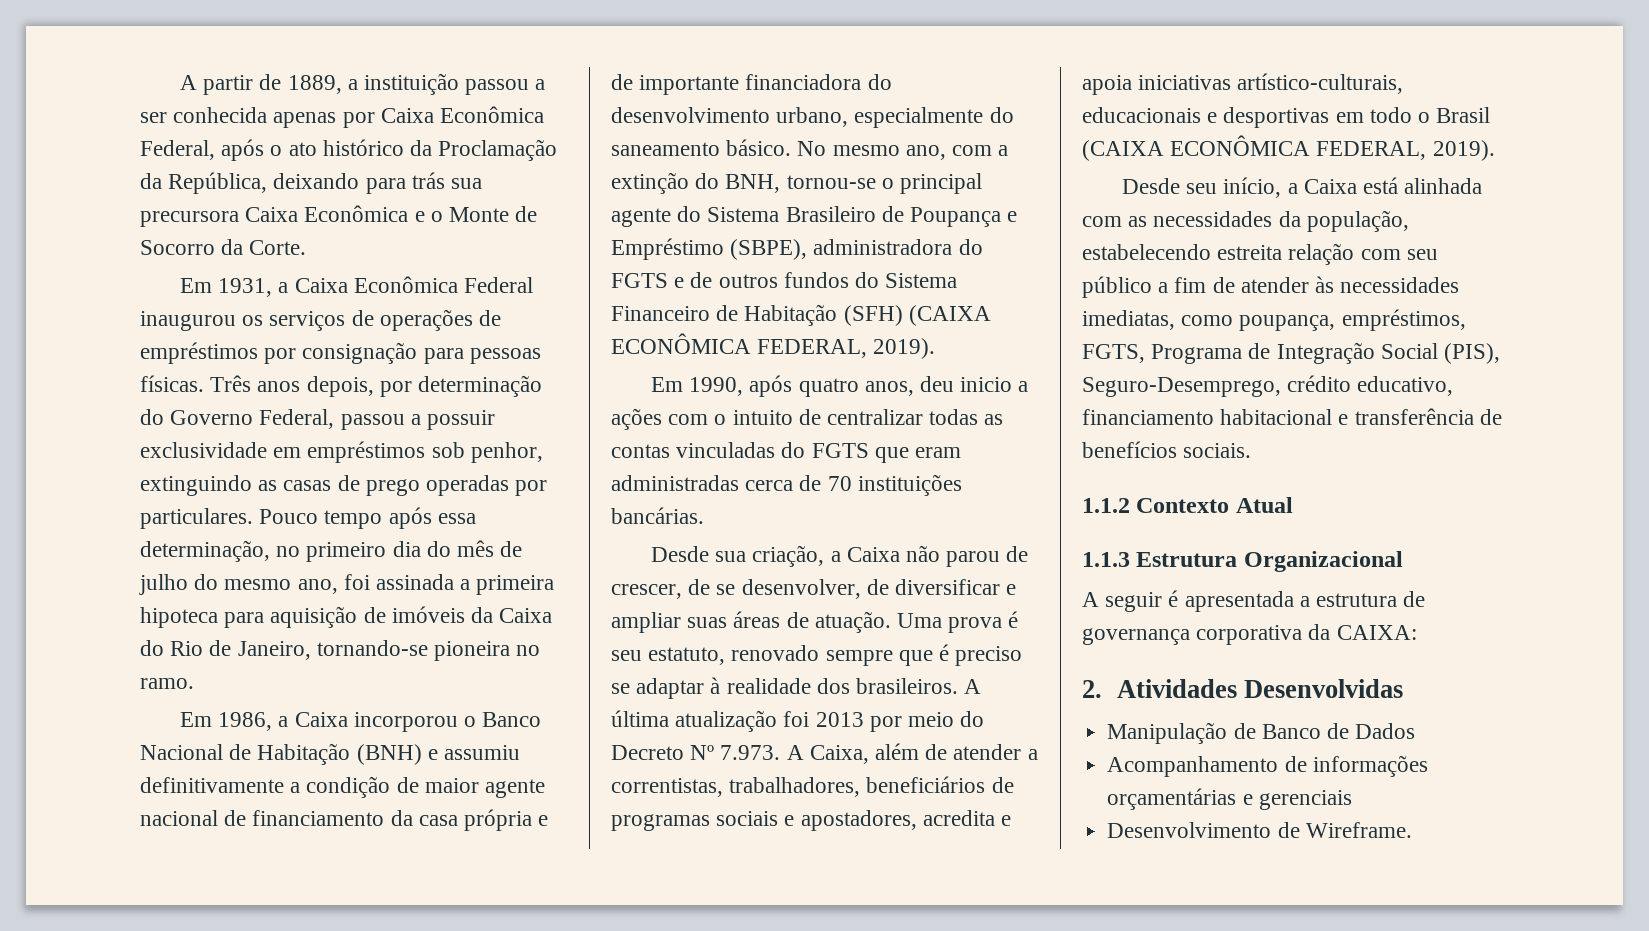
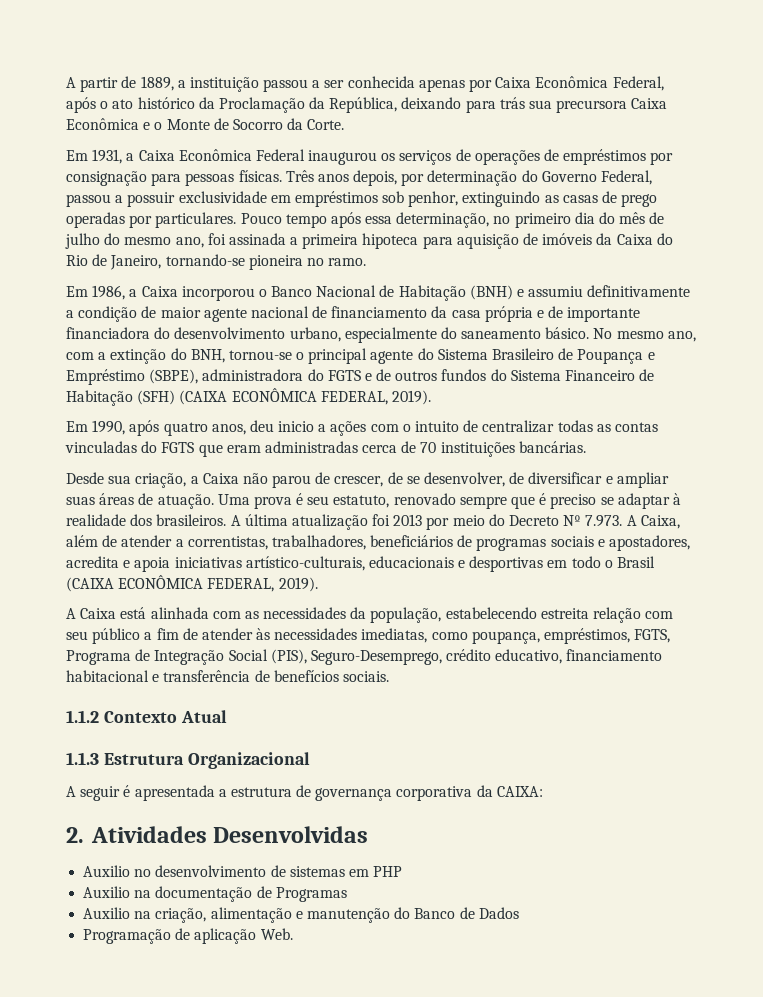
- Desde seu início, a Caixa está alinhada com as necessidades da população, estabelecendo estreita relação com seu público a fim de atender às necessidades imediatas, como poupança, empréstimos, FGTS, Programa de Integração Social (PIS), Seguro-Desemprego, crédito educativo, financiamento habitacional e transferência de benefícios sociais.
+ A Caixa está alinhada com as necessidades da população, estabelecendo estreita relação com seu público a fim de atender às necessidades imediatas, como poupança, empréstimos, FGTS, Programa de Integração Social (PIS), Seguro-Desemprego, crédito educativo, financiamento habitacional e transferência de benefícios sociais.
- Manipulação de Banco de Dados
- Acompanhamento de informações orçamentárias e gerenciais
- Desenvolvimento de Wireframe.
+ Auxilio no desenvolvimento de sistemas em PHP
+ Auxilio na documentação de Programas
+ Auxilio na criação, alimentação e manutenção do Banco de Dados
+ Programação de aplicação Web.

